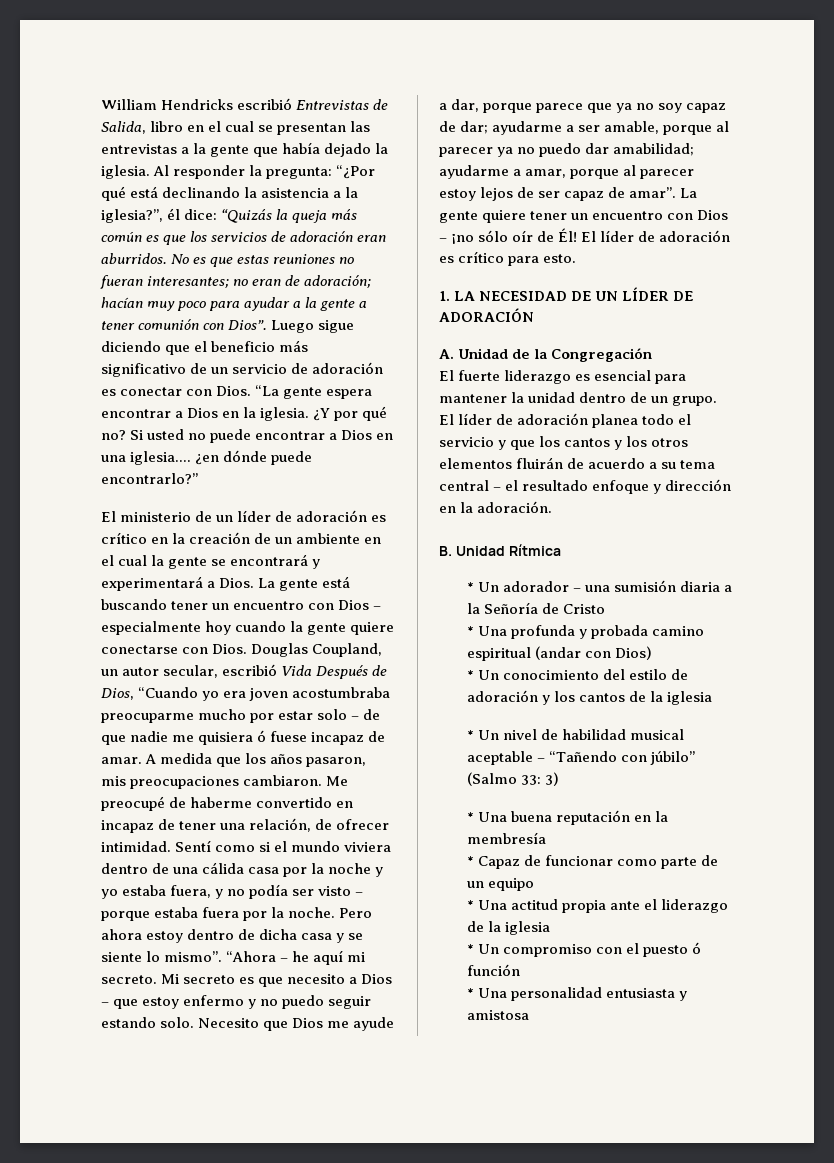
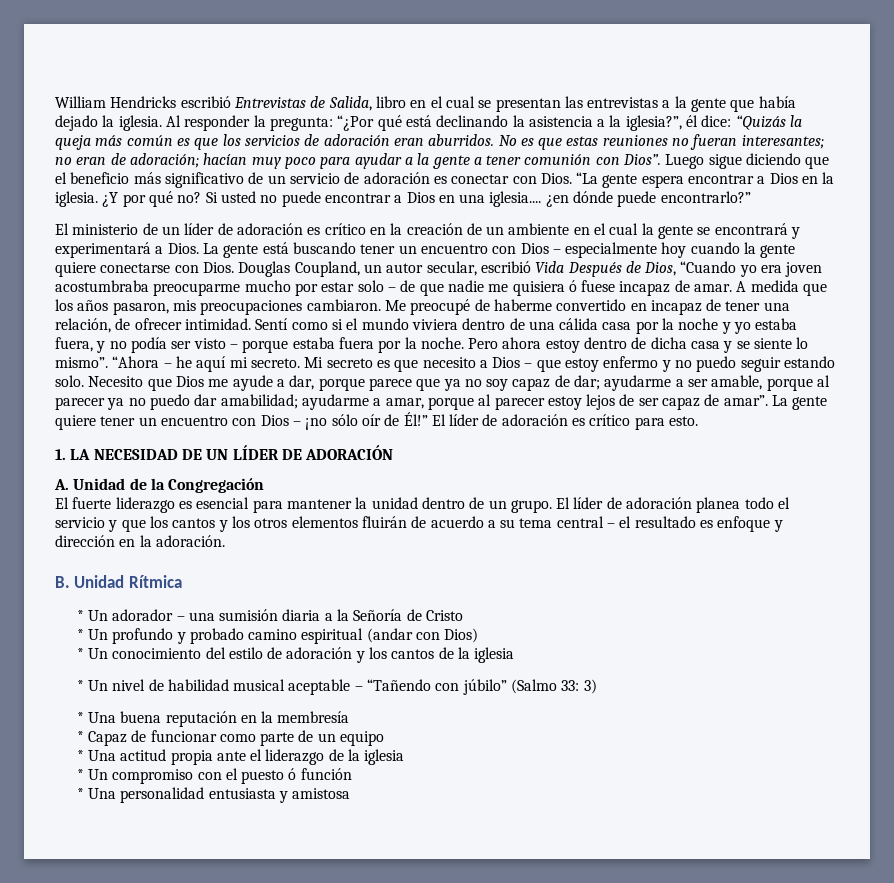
- La gente quiere tener un encuentro con Dios – ¡no sólo oír de Él!
+ La gente quiere tener un encuentro con Dios – ¡no sólo oír de Él!”
- El líder de adoración planea todo el servicio y que los cantos y los otros elementos fluirán de acuerdo a su tema central – el resultado enfoque y dirección en la adoración.
+ El líder de adoración planea todo el servicio y que los cantos y los otros elementos fluirán de acuerdo a su tema central – el resultado es enfoque y dirección en la adoración.
- * Una profunda y probada camino espiritual (andar con Dios)
+ * Un profundo y probado camino espiritual (andar con Dios)

